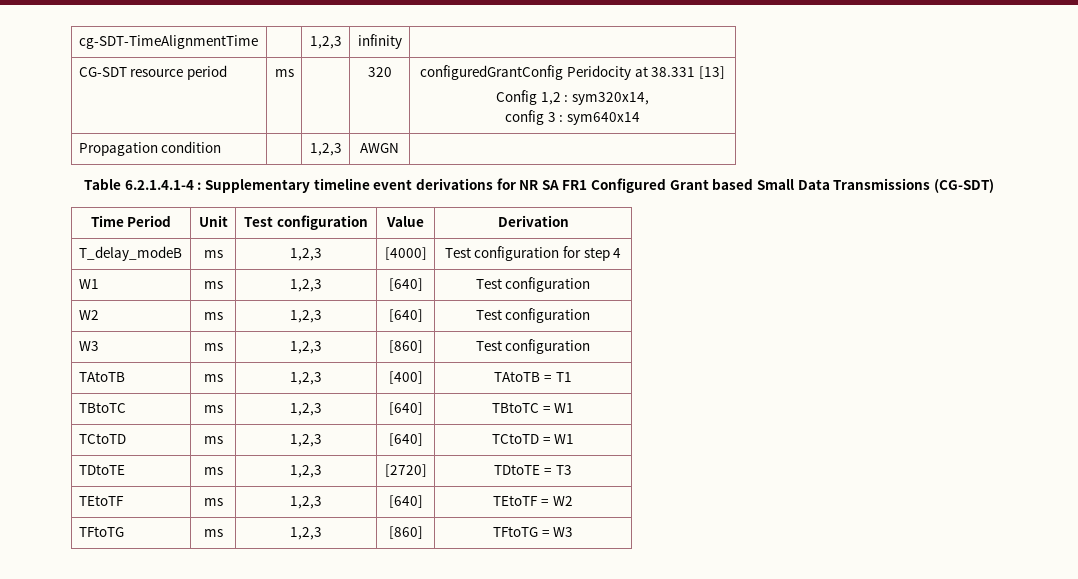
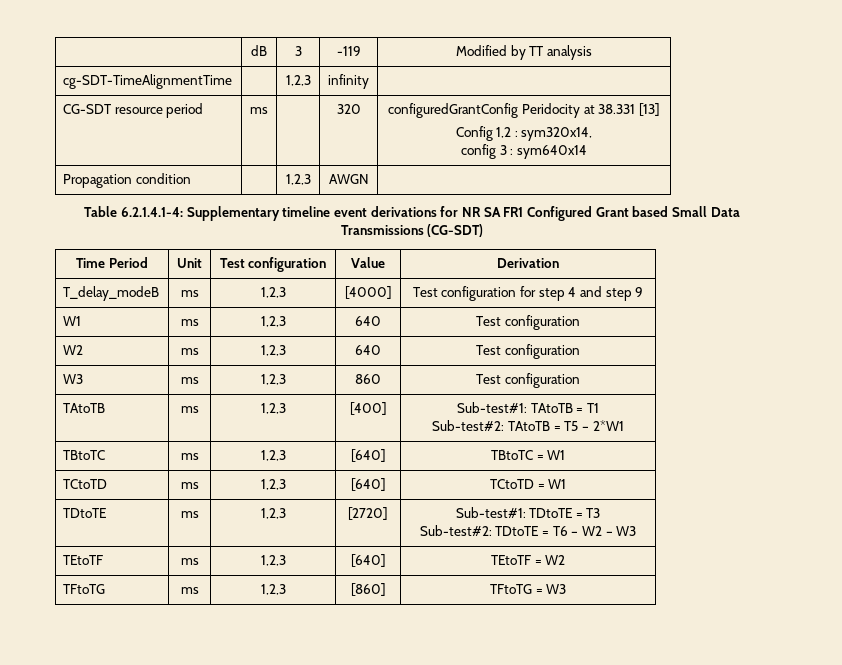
+ | dB | 3 | -119 | Modified by TT analysis
- Table 6.2.1.4.1-4 : Supplementary timeline event derivations for NR SA FR1 Configured Grant based Small Data Transmissions (CG-SDT)
+ Table 6.2.1.4.1-4: Supplementary timeline event derivations for NR SA FR1 Configured Grant based Small Data Transmissions (CG-SDT)
- T_delay_modeB | ms | 1,2,3 | [4000] | Test configuration for step 4
+ T_delay_modeB | ms | 1,2,3 | [4000] | Test configuration for step 4 and step 9
- W1 | ms | 1,2,3 | [640] | Test configuration
+ W1 | ms | 1,2,3 | 640 | Test configuration
- W2 | ms | 1,2,3 | [640] | Test configuration
+ W2 | ms | 1,2,3 | 640 | Test configuration
- W3 | ms | 1,2,3 | [860] | Test configuration
+ W3 | ms | 1,2,3 | 860 | Test configuration
- TAtoTB | ms | 1,2,3 | [400] | TAtoTB = T1
+ TAtoTB | ms | 1,2,3 | [400] | Sub-test#1: TAtoTB = T1
+ Sub-test#2: TAtoTB = T5 – 2*W1
- TDtoTE | ms | 1,2,3 | [2720] | TDtoTE = T3
+ TDtoTE | ms | 1,2,3 | [2720] | Sub-test#1: TDtoTE = T3
+ Sub-test#2: TDtoTE = T6 – W2 – W3

